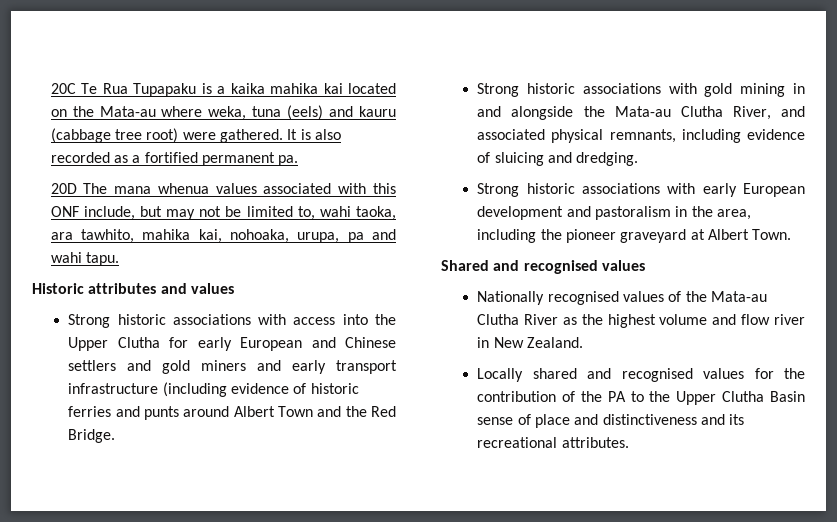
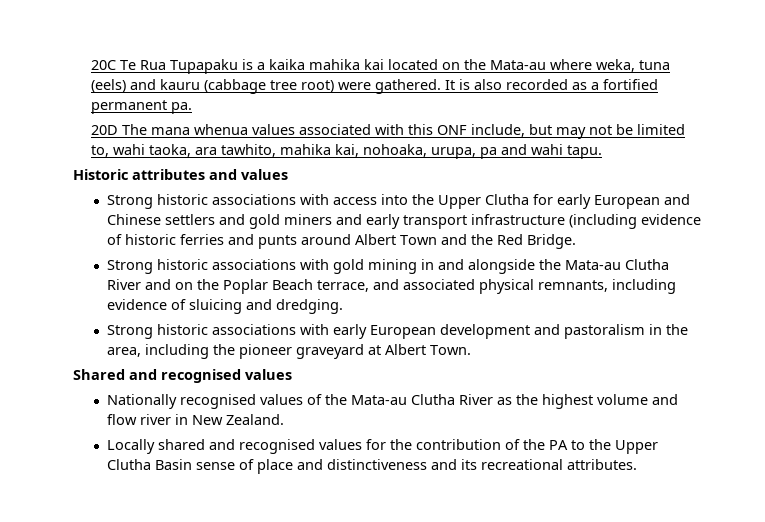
- Strong historic associations with gold mining in and alongside the Mata-au Clutha River, and associated physical remnants, including evidence of sluicing and dredging.
+ Strong historic associations with gold mining in and alongside the Mata-au Clutha River and on the Poplar Beach terrace, and associated physical remnants, including evidence of sluicing and dredging.

